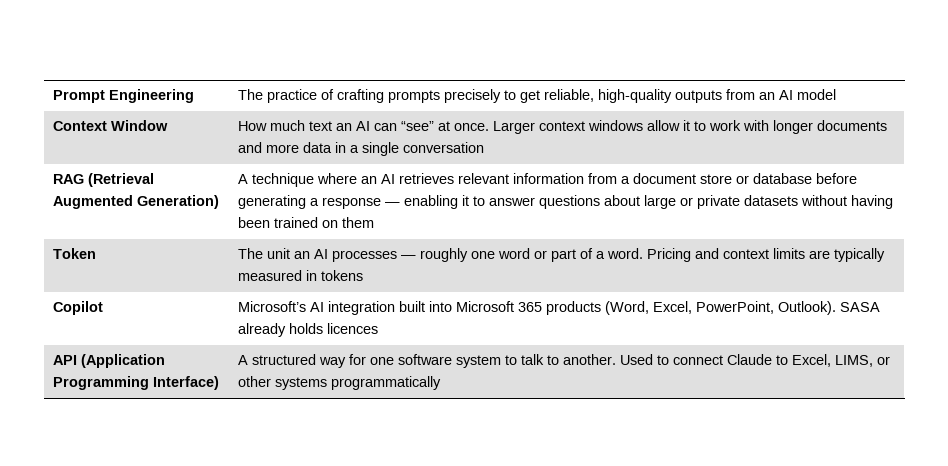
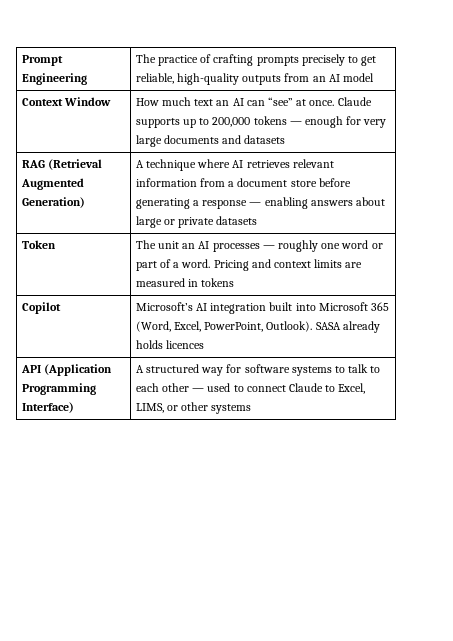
- Context Window | How much text an AI can “see” at once. Larger context windows allow it to work with longer documents and more data in a single conversation
+ Context Window | How much text an AI can “see” at once. Claude supports up to 200,000 tokens — enough for very large documents and datasets
- RAG (Retrieval Augmented Generation) | A technique where an AI retrieves relevant information from a document store or database before generating a response — enabling it to answer questions about large or private datasets without having been trained on them
+ RAG (Retrieval Augmented Generation) | A technique where AI retrieves relevant information from a document store before generating a response — enabling answers about large or private datasets
- Token | The unit an AI processes — roughly one word or part of a word. Pricing and context limits are typically measured in tokens
+ Token | The unit an AI processes — roughly one word or part of a word. Pricing and context limits are measured in tokens
- Copilot | Microsoft’s AI integration built into Microsoft 365 products (Word, Excel, PowerPoint, Outlook). SASA already holds licences
+ Copilot | Microsoft’s AI integration built into Microsoft 365 (Word, Excel, PowerPoint, Outlook). SASA already holds licences
- API (Application Programming Interface) | A structured way for one software system to talk to another. Used to connect Claude to Excel, LIMS, or other systems programmatically
+ API (Application Programming Interface) | A structured way for software systems to talk to each other — used to connect Claude to Excel, LIMS, or other systems

